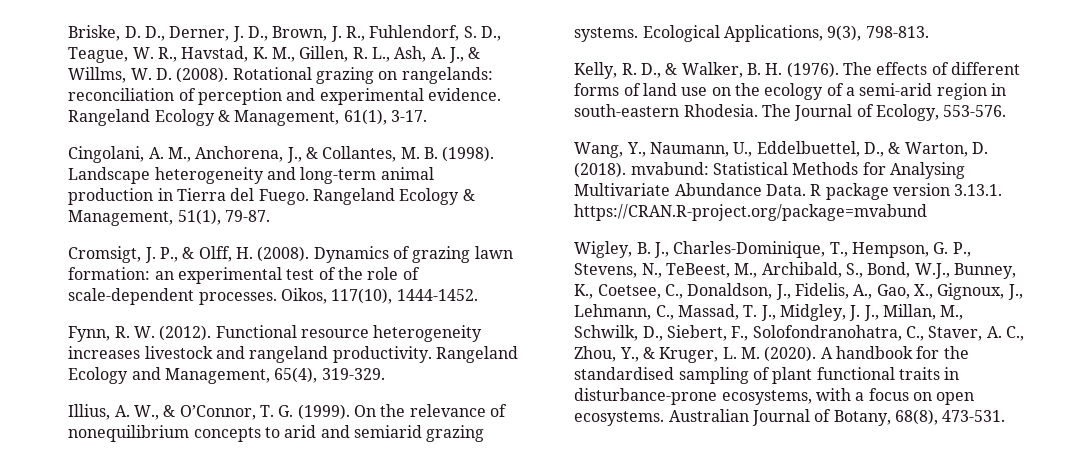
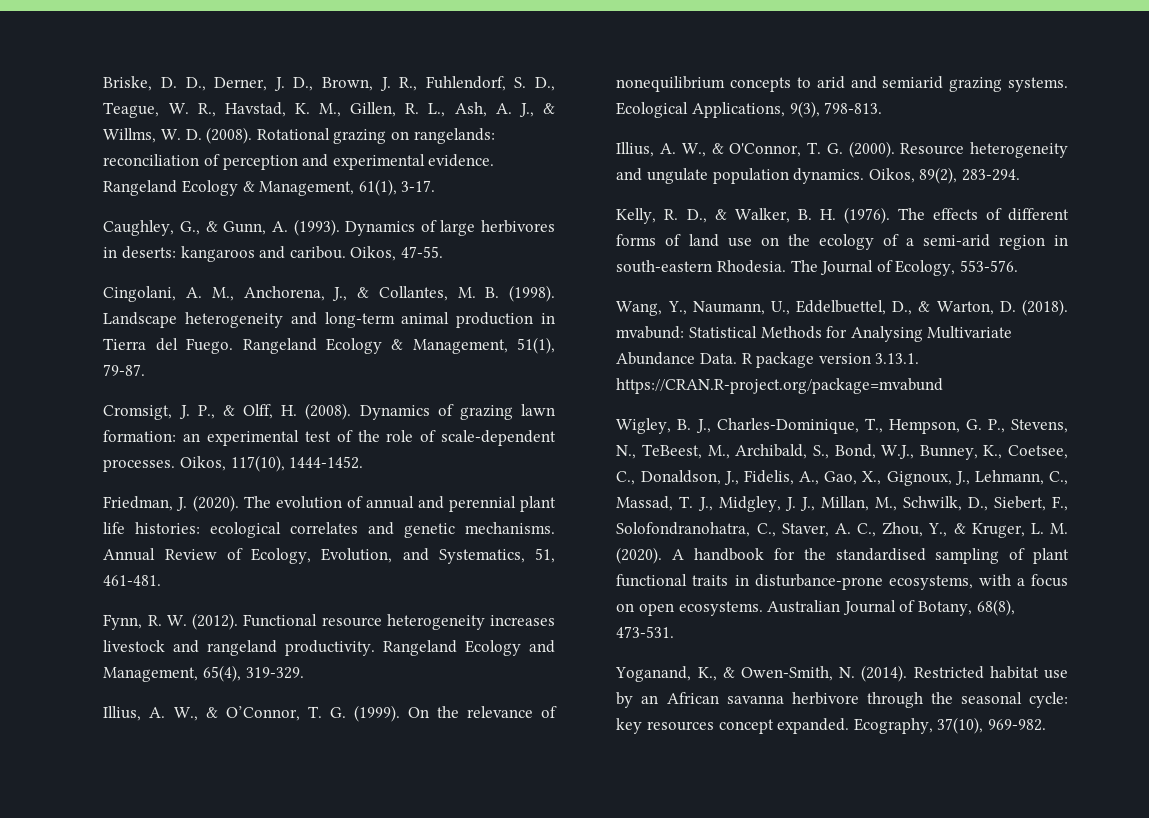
+ Caughley, G., & Gunn, A. (1993). Dynamics of large herbivores in deserts: kangaroos and caribou. Oikos, 47-55.
+ Friedman, J. (2020). The evolution of annual and perennial plant life histories: ecological correlates and genetic mechanisms. Annual Review of Ecology, Evolution, and Systematics, 51, 461-481.
+ Illius, A. W., & O'Connor, T. G. (2000). Resource heterogeneity and ungulate population dynamics. Oikos, 89(2), 283-294.
+ Yoganand, K., & Owen‐Smith, N. (2014). Restricted habitat use by an African savanna herbivore through the seasonal cycle: key resources concept expanded. Ecography, 37(10), 969-982.

